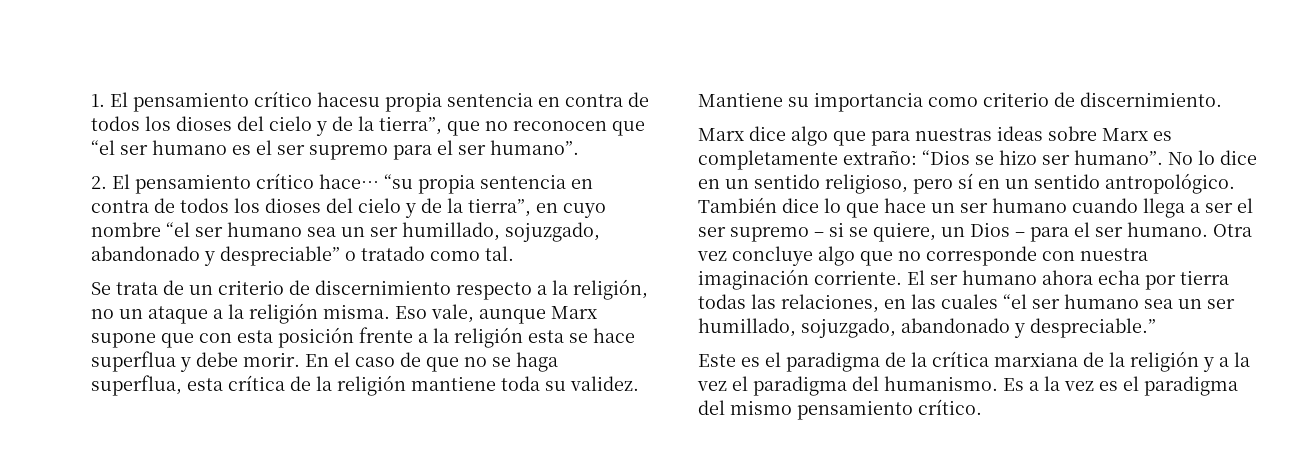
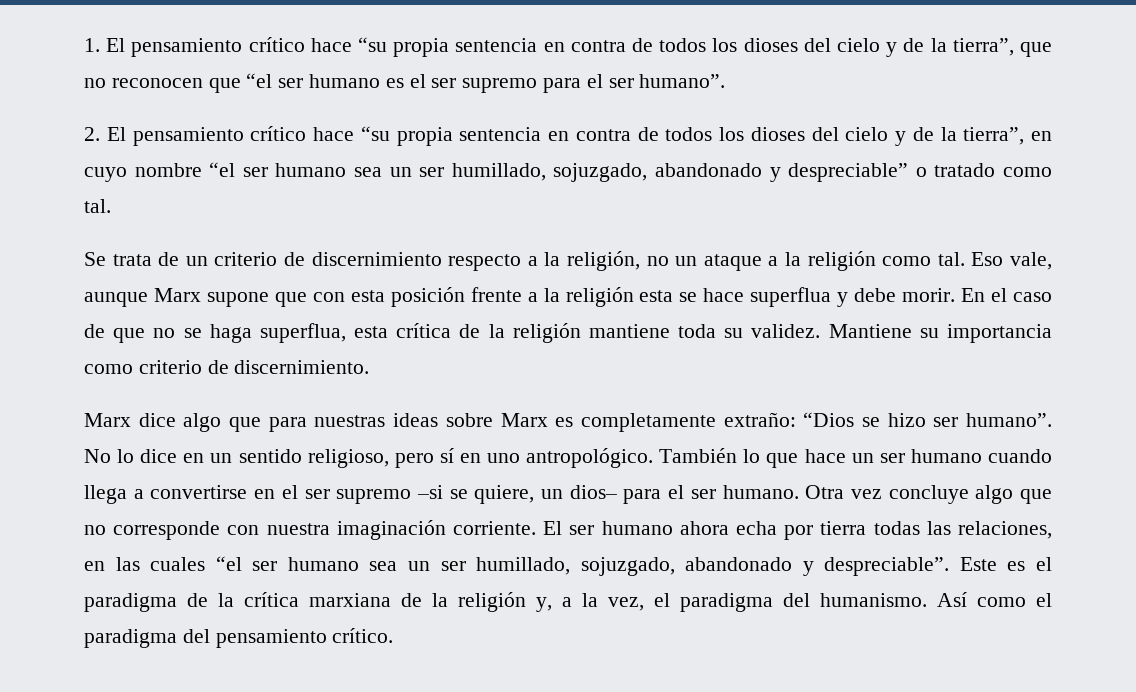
- 1. El pensamiento crítico hacesu propia sentencia en contra de todos los dioses del cielo y de la tierra”, que no reconocen que “el ser humano es el ser supremo para el ser humano”.
+ 1. El pensamiento crítico hace “su propia sentencia en contra de todos los dioses del cielo y de la tierra”, que no reconocen que “el ser humano es el ser supremo para el ser humano”.
- 2. El pensamiento crítico hace… “su propia sentencia en contra de todos los dioses del cielo y de la tierra”, en cuyo nombre “el ser humano sea un ser humillado, sojuzgado, abandonado y despreciable” o tratado como tal.
+ 2. El pensamiento crítico hace “su propia sentencia en contra de todos los dioses del cielo y de la tierra”, en cuyo nombre “el ser humano sea un ser humillado, sojuzgado, abandonado y despreciable” o tratado como tal.
- Se trata de un criterio de discernimiento respecto a la religión, no un ataque a la religión misma.
+ Se trata de un criterio de discernimiento respecto a la religión, no un ataque a la religión como tal.
- No lo dice en un sentido religioso, pero sí en un sentido antropológico.
+ No lo dice en un sentido religioso, pero sí en uno antropológico.
- También dice lo que hace un ser humano cuando llega a ser el ser supremo – si se quiere, un Dios – para el ser humano.
+ También lo que hace un ser humano cuando llega a convertirse en el ser supremo –si se quiere, un dios– para el ser humano.
- El ser humano ahora echa por tierra todas las relaciones, en las cuales “el ser humano sea un ser humillado, sojuzgado, abandonado y despreciable.”
- Este es el paradigma de la crítica marxiana de la religión y a la vez el paradigma del humanismo.
+ El ser humano ahora echa por tierra todas las relaciones, en las cuales “el ser humano sea un ser humillado, sojuzgado, abandonado y despreciable”. Este es el paradigma de la crítica marxiana de la religión y, a la vez, el paradigma del humanismo.
- Es a la vez es el paradigma del mismo pensamiento crítico.
+ Así como el paradigma del pensamiento crítico.

